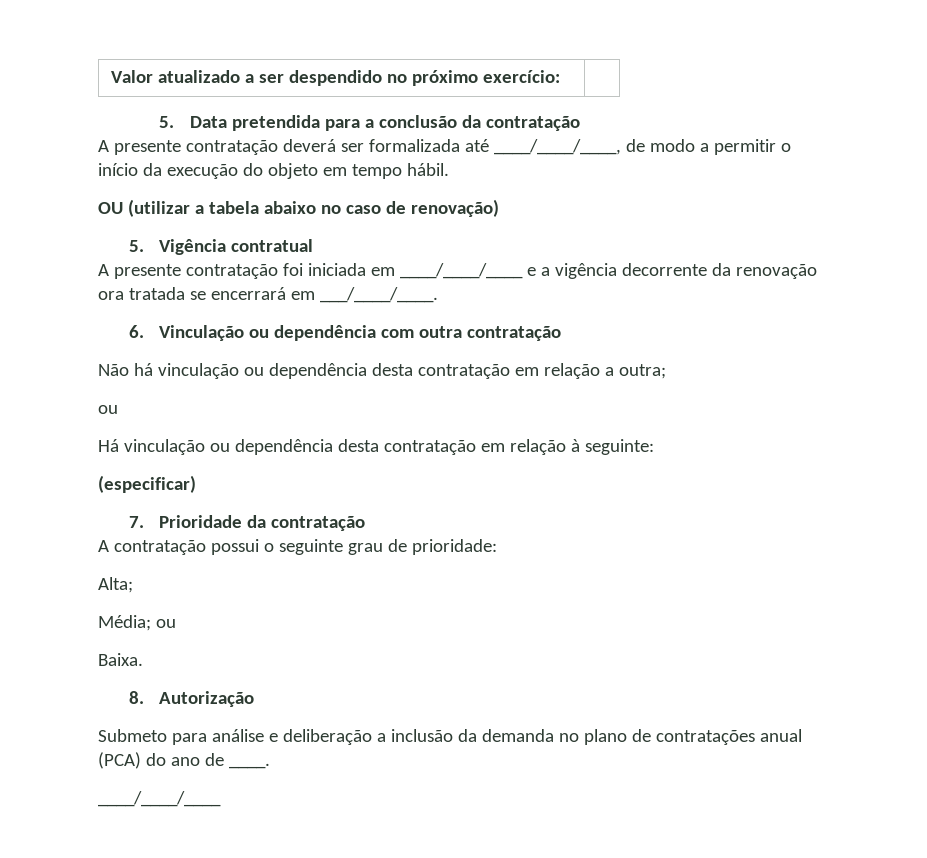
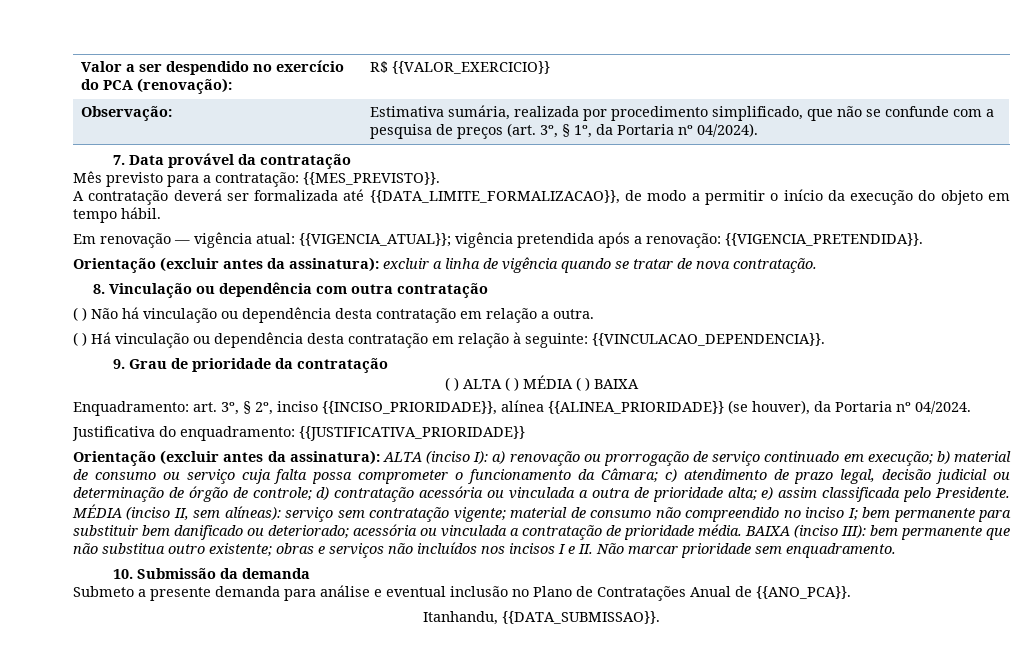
- Valor atualizado a ser despendido no próximo exercício: |
- 5. Data pretendida para a conclusão da contratação
- A presente contratação deverá ser formalizada até ____/____/____, de modo a permitir o início da execução do objeto em tempo hábil.
+ Valor a ser despendido no exercício do PCA (renovação): | R$ {{VALOR_EXERCICIO}}
+ Observação: | Estimativa sumária, realizada por procedimento simplificado, que não se confunde com a pesquisa de preços (art. 3º, § 1º, da Portaria nº 04/2024).
+ 7. Data provável da contratação
+ Mês previsto para a contratação: {{MES_PREVISTO}}.
+ A contratação deverá ser formalizada até {{DATA_LIMITE_FORMALIZACAO}}, de modo a permitir o início da execução do objeto em tempo hábil.
- OU (utilizar a tabela abaixo no caso de renovação)
- 5. Vigência contratual
- A presente contratação foi iniciada em ____/____/____ e a vigência decorrente da renovação ora tratada se encerrará em ___/____/____.
- 6. Vinculação ou dependência com outra contratação
+ Em renovação — vigência atual: {{VIGENCIA_ATUAL}}; vigência pretendida após a renovação: {{VIGENCIA_PRETENDIDA}}.
+ Orientação (excluir antes da assinatura): excluir a linha de vigência quando se tratar de nova contratação.
+ 8. Vinculação ou dependência com outra contratação
- Não há vinculação ou dependência desta contratação em relação a outra;
- ou
- Há vinculação ou dependência desta contratação em relação à seguinte:
- (especificar)
- 7. Prioridade da contratação
- A contratação possui o seguinte grau de prioridade:
- Alta;
- Média; ou
- Baixa.
- 8. Autorização
- Submeto para análise e deliberação a inclusão da demanda no plano de contratações anual (PCA) do ano de ____.
- ____/____/____
+ ( ) Não há vinculação ou dependência desta contratação em relação a outra.
+ ( ) Há vinculação ou dependência desta contratação em relação à seguinte: {{VINCULACAO_DEPENDENCIA}}.
+ 9. Grau de prioridade da contratação
+ ( ) ALTA ( ) MÉDIA ( ) BAIXA
+ Enquadramento: art. 3º, § 2º, inciso {{INCISO_PRIORIDADE}}, alínea {{ALINEA_PRIORIDADE}} (se houver), da Portaria nº 04/2024.
+ Justificativa do enquadramento: {{JUSTIFICATIVA_PRIORIDADE}}
+ Orientação (excluir antes da assinatura): ALTA (inciso I): a) renovação ou prorrogação de serviço continuado em execução; b) material de consumo ou serviço cuja falta possa comprometer o funcionamento da Câmara; c) atendimento de prazo legal, decisão judicial ou determinação de órgão de controle; d) contratação acessória ou vinculada a outra de prioridade alta; e) assim classificada pelo Presidente. MÉDIA (inciso II, sem alíneas): serviço sem contratação vigente; material de consumo não compreendido no inciso I; bem permanente para substituir bem danificado ou deteriorado; acessória ou vinculada a contratação de prioridade média. BAIXA (inciso III): bem permanente que não substitua outro existente; obras e serviços não incluídos nos incisos I e II. Não marcar prioridade sem enquadramento.
+ 10. Submissão da demanda
+ Submeto a presente demanda para análise e eventual inclusão no Plano de Contratações Anual de {{ANO_PCA}}.
+ Itanhandu, {{DATA_SUBMISSAO}}.

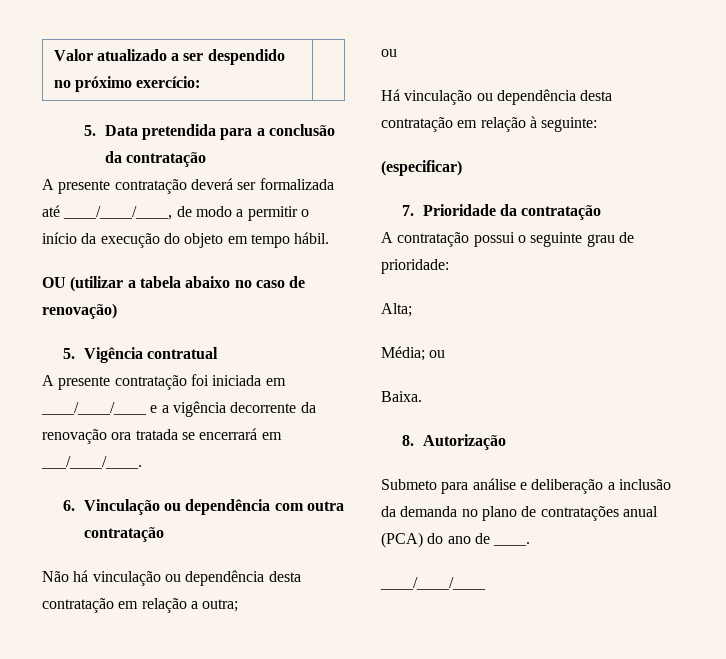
- Valor a ser despendido no exercício do PCA (renovação): | R$ {{VALOR_EXERCICIO}}
- Observação: | Estimativa sumária, realizada por procedimento simplificado, que não se confunde com a pesquisa de preços (art. 3º, § 1º, da Portaria nº 04/2024).
- 7. Data provável da contratação
- Mês previsto para a contratação: {{MES_PREVISTO}}.
- A contratação deverá ser formalizada até {{DATA_LIMITE_FORMALIZACAO}}, de modo a permitir o início da execução do objeto em tempo hábil.
+ Valor atualizado a ser despendido no próximo exercício: |
+ 5. Data pretendida para a conclusão da contratação
+ A presente contratação deverá ser formalizada até ____/____/____, de modo a permitir o início da execução do objeto em tempo hábil.
- Em renovação — vigência atual: {{VIGENCIA_ATUAL}}; vigência pretendida após a renovação: {{VIGENCIA_PRETENDIDA}}.
- Orientação (excluir antes da assinatura): excluir a linha de vigência quando se tratar de nova contratação.
- 8. Vinculação ou dependência com outra contratação
+ OU (utilizar a tabela abaixo no caso de renovação)
+ 5. Vigência contratual
+ A presente contratação foi iniciada em ____/____/____ e a vigência decorrente da renovação ora tratada se encerrará em ___/____/____.
+ 6. Vinculação ou dependência com outra contratação
- ( ) Não há vinculação ou dependência desta contratação em relação a outra.
- ( ) Há vinculação ou dependência desta contratação em relação à seguinte: {{VINCULACAO_DEPENDENCIA}}.
- 9. Grau de prioridade da contratação
- ( ) ALTA ( ) MÉDIA ( ) BAIXA
- Enquadramento: art. 3º, § 2º, inciso {{INCISO_PRIORIDADE}}, alínea {{ALINEA_PRIORIDADE}} (se houver), da Portaria nº 04/2024.
- Justificativa do enquadramento: {{JUSTIFICATIVA_PRIORIDADE}}
- Orientação (excluir antes da assinatura): ALTA (inciso I): a) renovação ou prorrogação de serviço continuado em execução; b) material de consumo ou serviço cuja falta possa comprometer o funcionamento da Câmara; c) atendimento de prazo legal, decisão judicial ou determinação de órgão de controle; d) contratação acessória ou vinculada a outra de prioridade alta; e) assim classificada pelo Presidente. MÉDIA (inciso II, sem alíneas): serviço sem contratação vigente; material de consumo não compreendido no inciso I; bem permanente para substituir bem danificado ou deteriorado; acessória ou vinculada a contratação de prioridade média. BAIXA (inciso III): bem permanente que não substitua outro existente; obras e serviços não incluídos nos incisos I e II. Não marcar prioridade sem enquadramento.
- 10. Submissão da demanda
- Submeto a presente demanda para análise e eventual inclusão no Plano de Contratações Anual de {{ANO_PCA}}.
- Itanhandu, {{DATA_SUBMISSAO}}.
+ Não há vinculação ou dependência desta contratação em relação a outra;
+ ou
+ Há vinculação ou dependência desta contratação em relação à seguinte:
+ (especificar)
+ 7. Prioridade da contratação
+ A contratação possui o seguinte grau de prioridade:
+ Alta;
+ Média; ou
+ Baixa.
+ 8. Autorização
+ Submeto para análise e deliberação a inclusão da demanda no plano de contratações anual (PCA) do ano de ____.
+ ____/____/____

